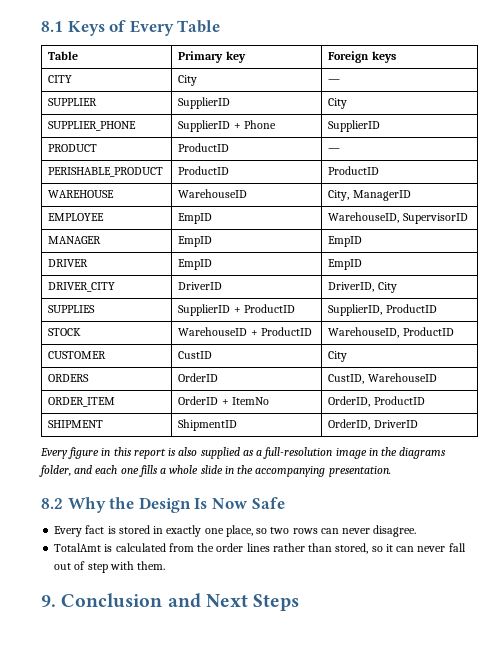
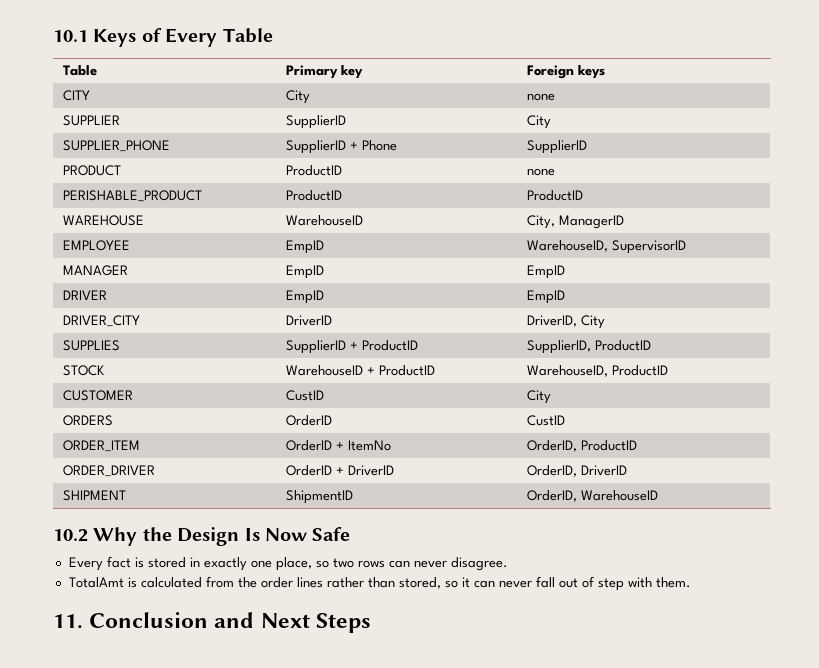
- 8.1 Keys of Every Table
+ 10.1 Keys of Every Table
- CITY | City | —
+ CITY | City | none
- PRODUCT | ProductID | —
+ PRODUCT | ProductID | none
- ORDERS | OrderID | CustID, WarehouseID
+ ORDERS | OrderID | CustID
- SHIPMENT | ShipmentID | OrderID, DriverID
- Every figure in this report is also supplied as a full-resolution image in the diagrams folder, and each one fills a whole slide in the accompanying presentation.
- 8.2 Why the Design Is Now Safe
+ ORDER_DRIVER | OrderID + DriverID | OrderID, DriverID
+ SHIPMENT | ShipmentID | OrderID, WarehouseID
+ 10.2 Why the Design Is Now Safe
- 9. Conclusion and Next Steps
+ 11. Conclusion and Next Steps

